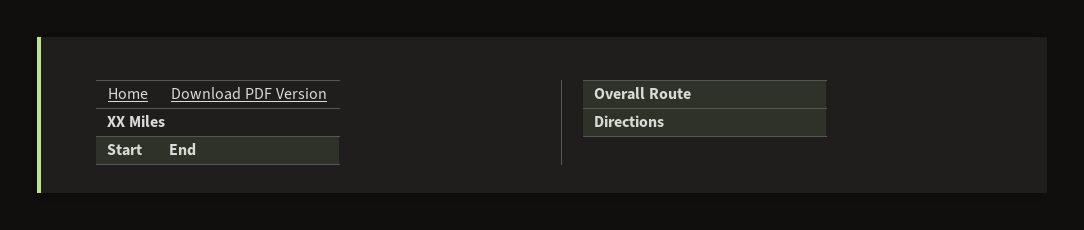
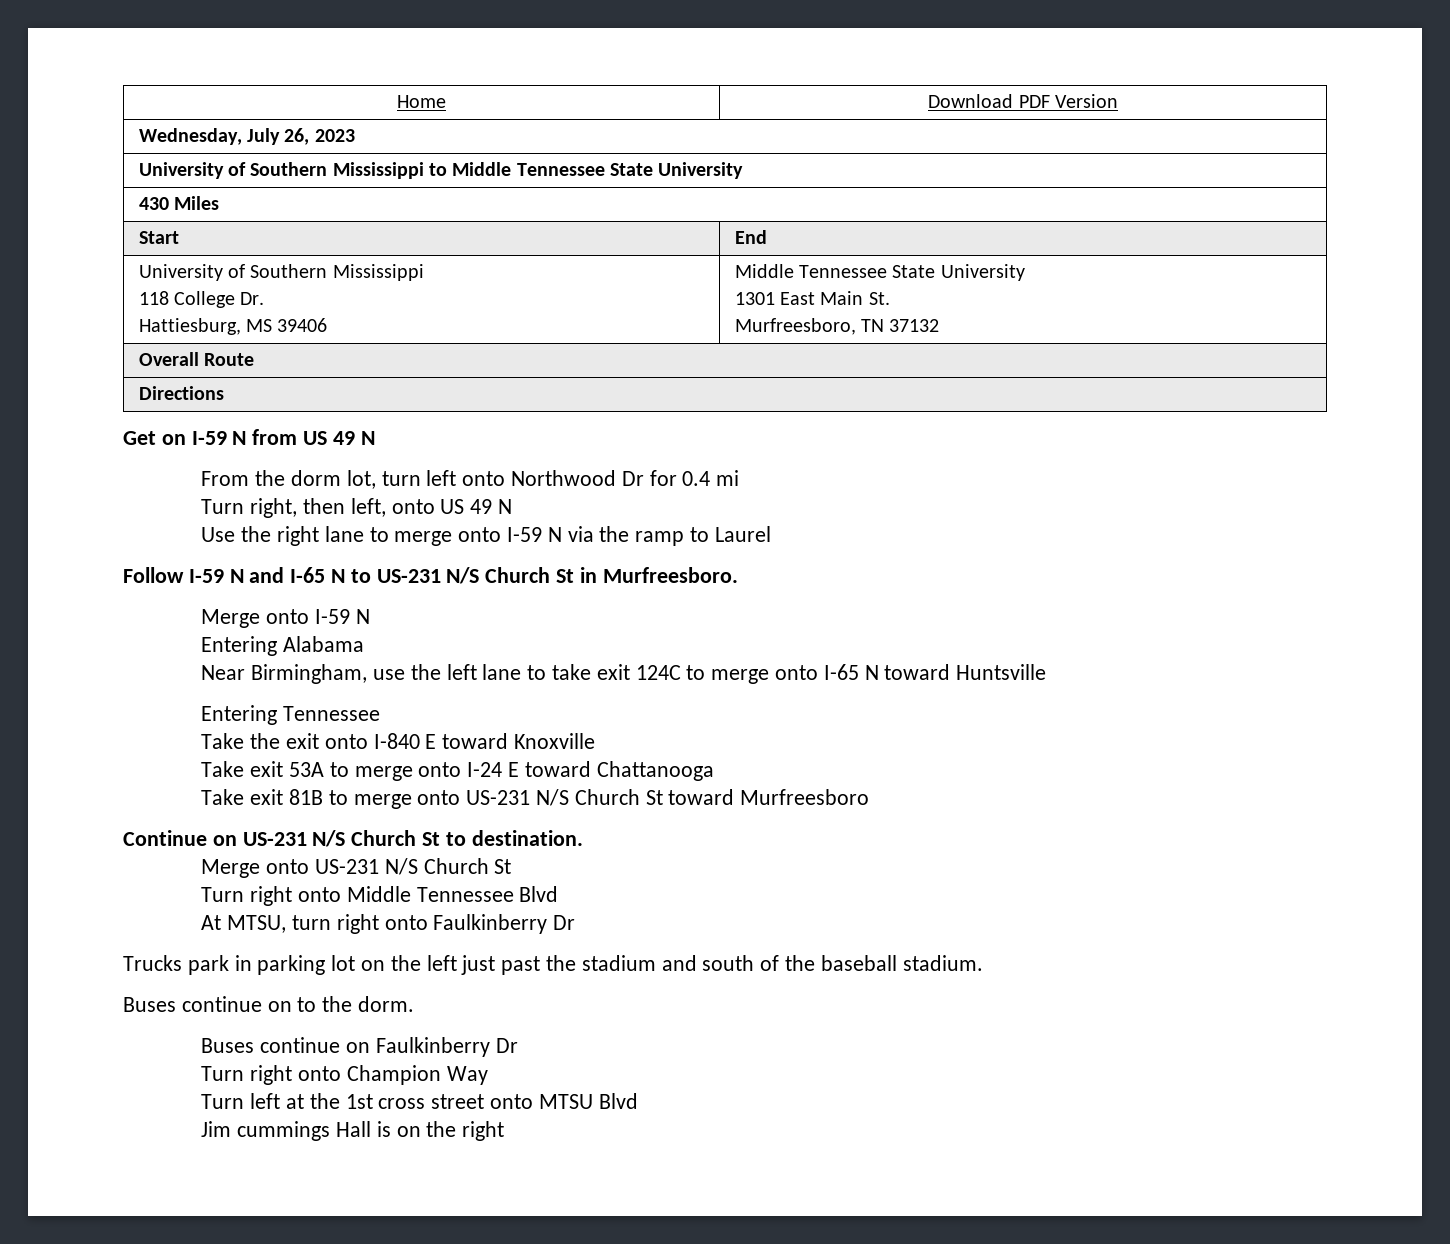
- XX Miles
+ Wednesday, July 26, 2023
+ University of Southern Mississippi to Middle Tennessee State University
+ 430 Miles
  Start | End
+ University of Southern Mississippi
+ 118 College Dr.
+ Hattiesburg, MS 39406 | Middle Tennessee State University
+ 1301 East Main St.
+ Murfreesboro, TN 37132
  Overall Route
  Directions
+ Get on I-59 N from US 49 N
+ From the dorm lot, turn left onto Northwood Dr for 0.4 mi
+ Turn right, then left, onto US 49 N
+ Use the right lane to merge onto I-59 N via the ramp to Laurel
+ Follow I-59 N and I-65 N to US-231 N/S Church St in Murfreesboro.
+ Merge onto I-59 N
+ Entering Alabama
+ Near Birmingham, use the left lane to take exit 124C to merge onto I-65 N toward Huntsville
+ Entering Tennessee
+ Take the exit onto I-840 E toward Knoxville
+ Take exit 53A to merge onto I-24 E toward Chattanooga
+ Take exit 81B to merge onto US-231 N/S Church St toward Murfreesboro
+ Continue on US-231 N/S Church St to destination.
+ Merge onto US-231 N/S Church St
+ Turn right onto Middle Tennessee Blvd
+ At MTSU, turn right onto Faulkinberry Dr
+ Trucks park in parking lot on the left just past the stadium and south of the baseball stadium.
+ Buses continue on to the dorm.
+ Buses continue on Faulkinberry Dr
+ Turn right onto Champion Way
+ Turn left at the 1st cross street onto MTSU Blvd
+ Jim cummings Hall is on the right

